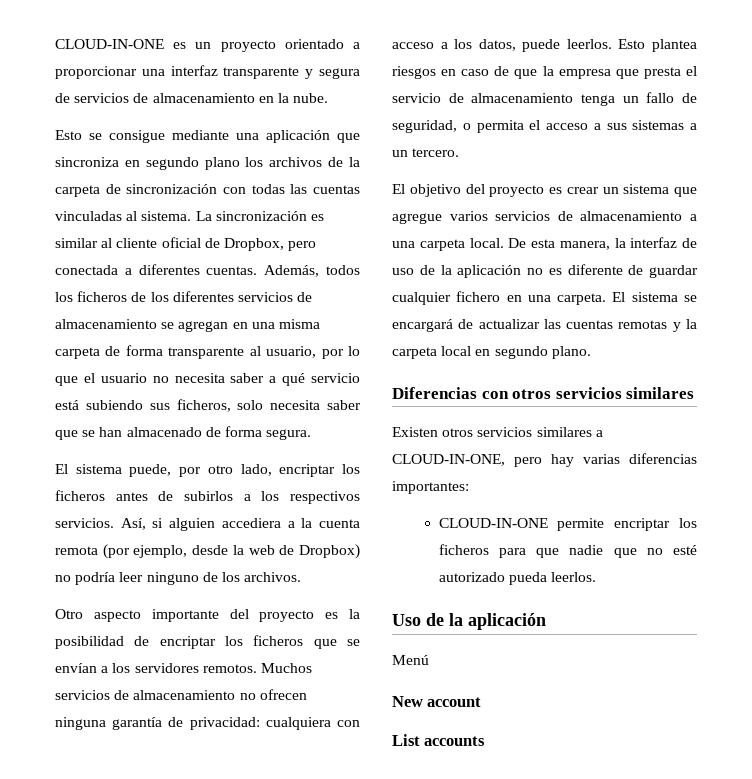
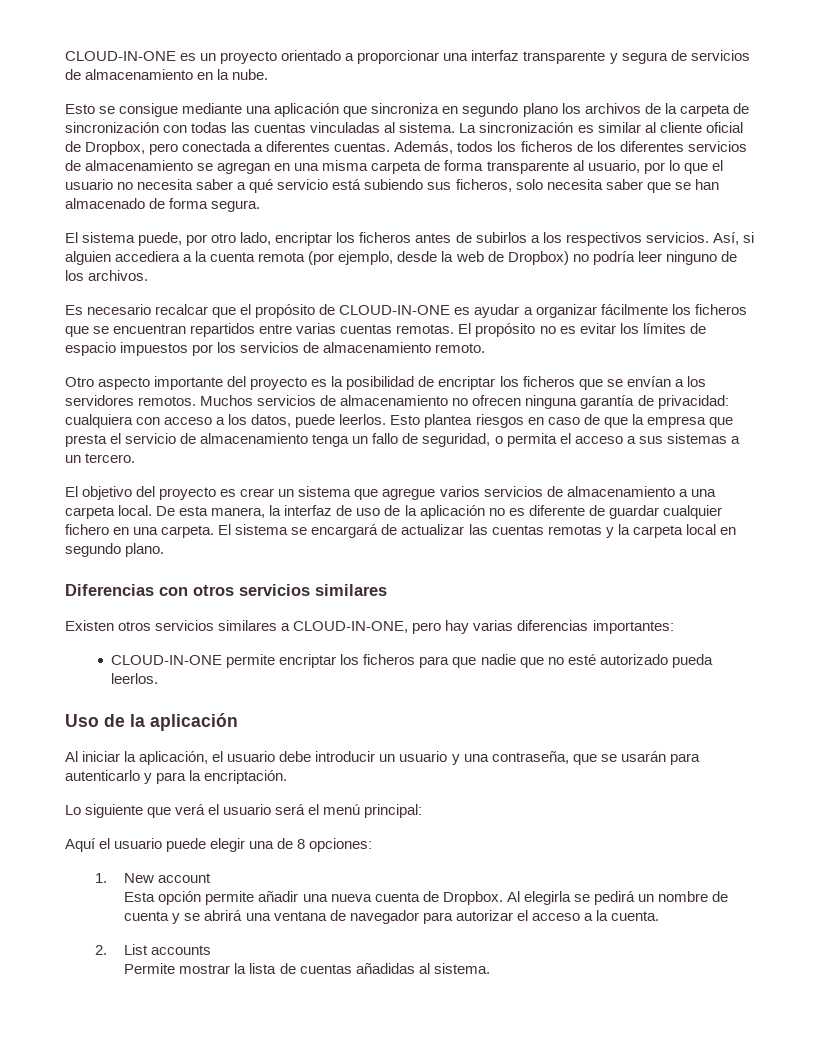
+ Es necesario recalcar que el propósito de CLOUD-IN-ONE es ayudar a organizar fácilmente los ficheros que se encuentran repartidos entre varias cuentas remotas. El propósito no es evitar los límites de espacio impuestos por los servicios de almacenamiento remoto.
- Menú
- New account
- List accounts
+ Al iniciar la aplicación, el usuario debe introducir un usuario y una contraseña, que se usarán para autenticarlo y para la encriptación.
+ Lo siguiente que verá el usuario será el menú principal:
+ Aquí el usuario puede elegir una de 8 opciones:
+ 1. New account
+ Esta opción permite añadir una nueva cuenta de Dropbox. Al elegirla se pedirá un nombre de cuenta y se abrirá una ventana de navegador para autorizar el acceso a la cuenta.
+ 2. List accounts
+ Permite mostrar la lista de cuentas añadidas al sistema.

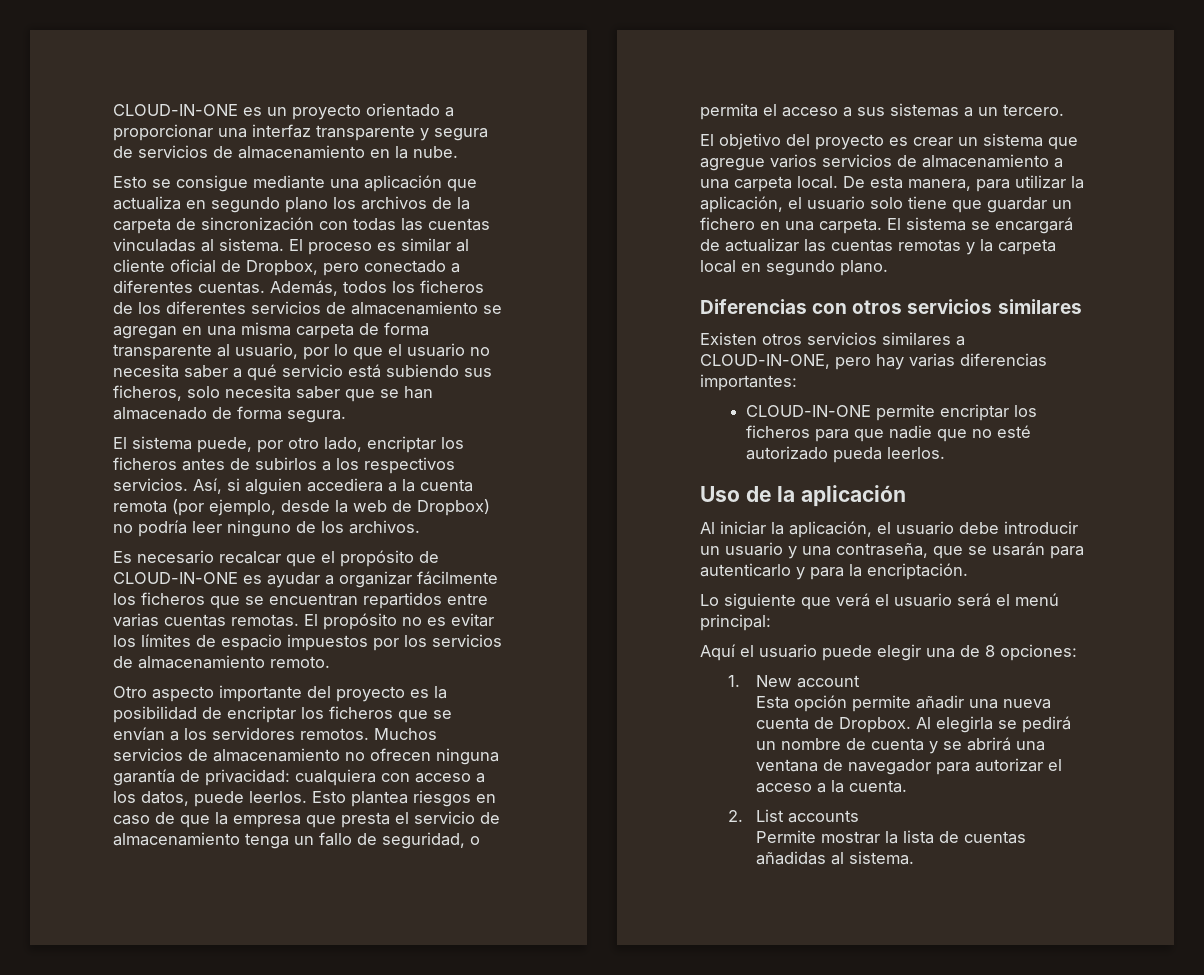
- Esto se consigue mediante una aplicación que sincroniza en segundo plano los archivos de la carpeta de sincronización con todas las cuentas vinculadas al sistema.
+ Esto se consigue mediante una aplicación que actualiza en segundo plano los archivos de la carpeta de sincronización con todas las cuentas vinculadas al sistema.
- La sincronización es similar al cliente oficial de Dropbox, pero conectada a diferentes cuentas.
+ El proceso es similar al cliente oficial de Dropbox, pero conectado a diferentes cuentas.
- De esta manera, la interfaz de uso de la aplicación no es diferente de guardar cualquier fichero en una carpeta.
+ De esta manera, para utilizar la aplicación, el usuario solo tiene que guardar un fichero en una carpeta.

